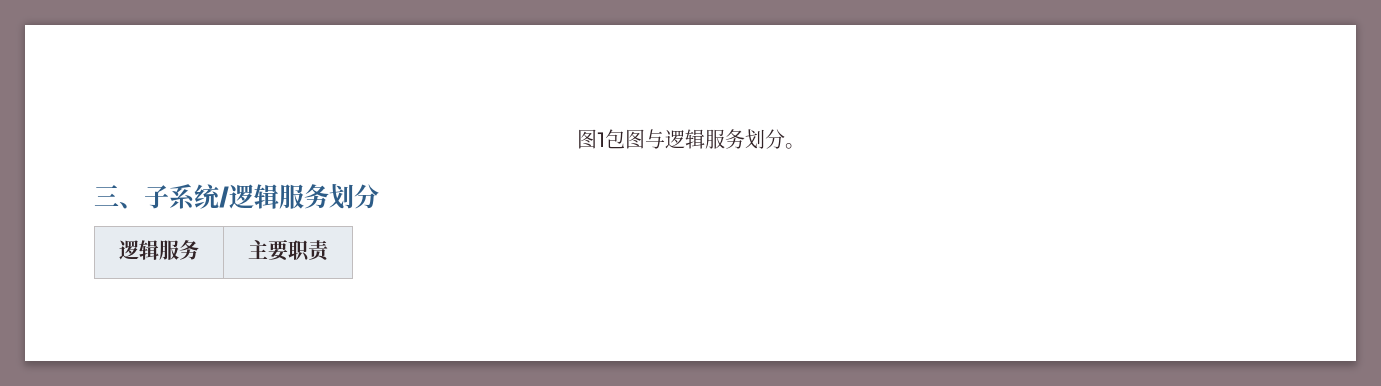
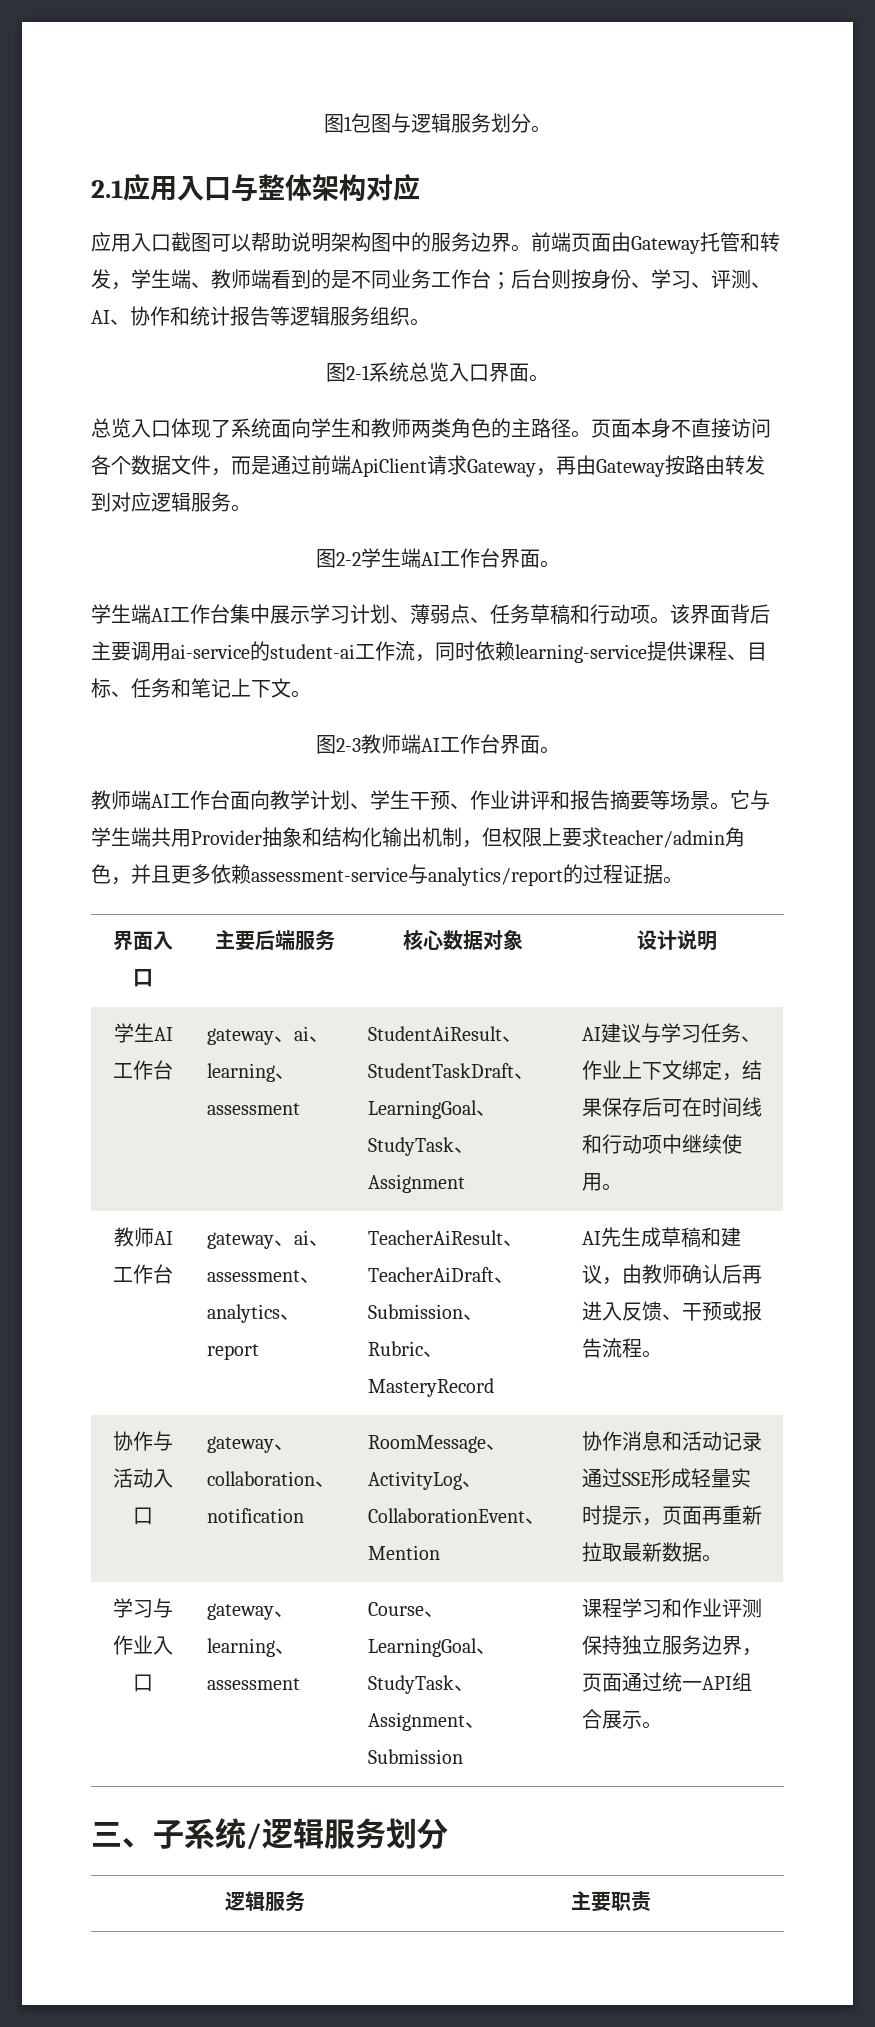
+ 2.1应用入口与整体架构对应
+ 应用入口截图可以帮助说明架构图中的服务边界。前端页面由Gateway托管和转发，学生端、教师端看到的是不同业务工作台；后台则按身份、学习、评测、AI、协作和统计报告等逻辑服务组织。
+ 图2-1系统总览入口界面。
+ 总览入口体现了系统面向学生和教师两类角色的主路径。页面本身不直接访问各个数据文件，而是通过前端ApiClient请求Gateway，再由Gateway按路由转发到对应逻辑服务。
+ 图2-2学生端AI工作台界面。
+ 学生端AI工作台集中展示学习计划、薄弱点、任务草稿和行动项。该界面背后主要调用ai-service的student-ai工作流，同时依赖learning-service提供课程、目标、任务和笔记上下文。
+ 图2-3教师端AI工作台界面。
+ 教师端AI工作台面向教学计划、学生干预、作业讲评和报告摘要等场景。它与学生端共用Provider抽象和结构化输出机制，但权限上要求teacher/admin角色，并且更多依赖assessment-service与analytics/report的过程证据。
+ 界面入口 | 主要后端服务 | 核心数据对象 | 设计说明
+ 学生AI工作台 | gateway、ai、learning、assessment | StudentAiResult、StudentTaskDraft、LearningGoal、StudyTask、Assignment | AI建议与学习任务、作业上下文绑定，结果保存后可在时间线和行动项中继续使用。
+ 教师AI工作台 | gateway、ai、assessment、analytics、report | TeacherAiResult、TeacherAiDraft、Submission、Rubric、MasteryRecord | AI先生成草稿和建议，由教师确认后再进入反馈、干预或报告流程。
+ 协作与活动入口 | gateway、collaboration、notification | RoomMessage、ActivityLog、CollaborationEvent、Mention | 协作消息和活动记录通过SSE形成轻量实时提示，页面再重新拉取最新数据。
+ 学习与作业入口 | gateway、learning、assessment | Course、LearningGoal、StudyTask、Assignment、Submission | 课程学习和作业评测保持独立服务边界，页面通过统一API组合展示。

